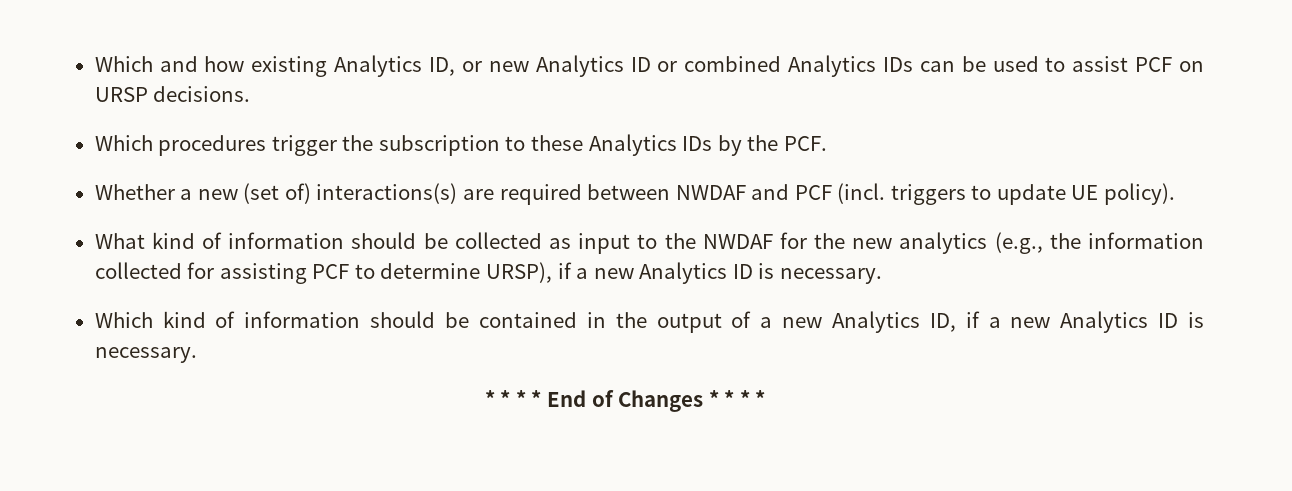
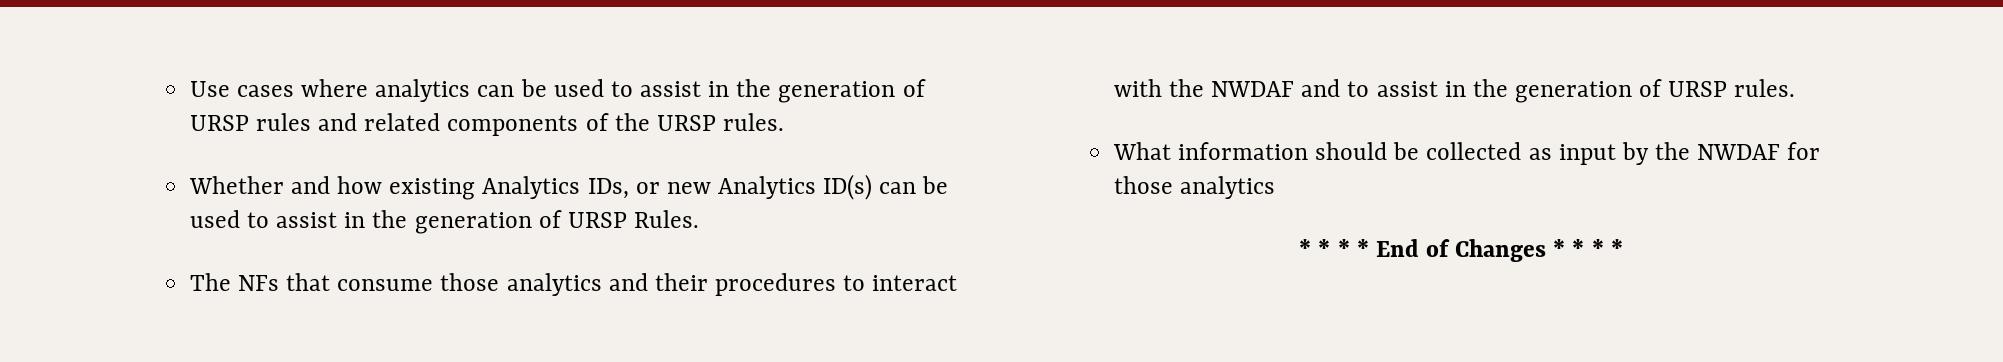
- Which and how existing Analytics ID, or new Analytics ID or combined Analytics IDs can be used to assist PCF on URSP decisions.
- Which procedures trigger the subscription to these Analytics IDs by the PCF.
- Whether a new (set of) interactions(s) are required between NWDAF and PCF (incl. triggers to update UE policy).
+ Use cases where analytics can be used to assist in the generation of URSP rules and related components of the URSP rules.
+ Whether and how existing Analytics IDs, or new Analytics ID(s) can be used to assist in the generation of URSP Rules.
+ The NFs that consume those analytics and their procedures to interact with the NWDAF and to assist in the generation of URSP rules.
- What kind of information should be collected as input to the NWDAF for the new analytics (e.g., the information collected for assisting PCF to determine URSP), if a new Analytics ID is necessary.
- Which kind of information should be contained in the output of a new Analytics ID, if a new Analytics ID is necessary.
+ What information should be collected as input by the NWDAF for those analytics

